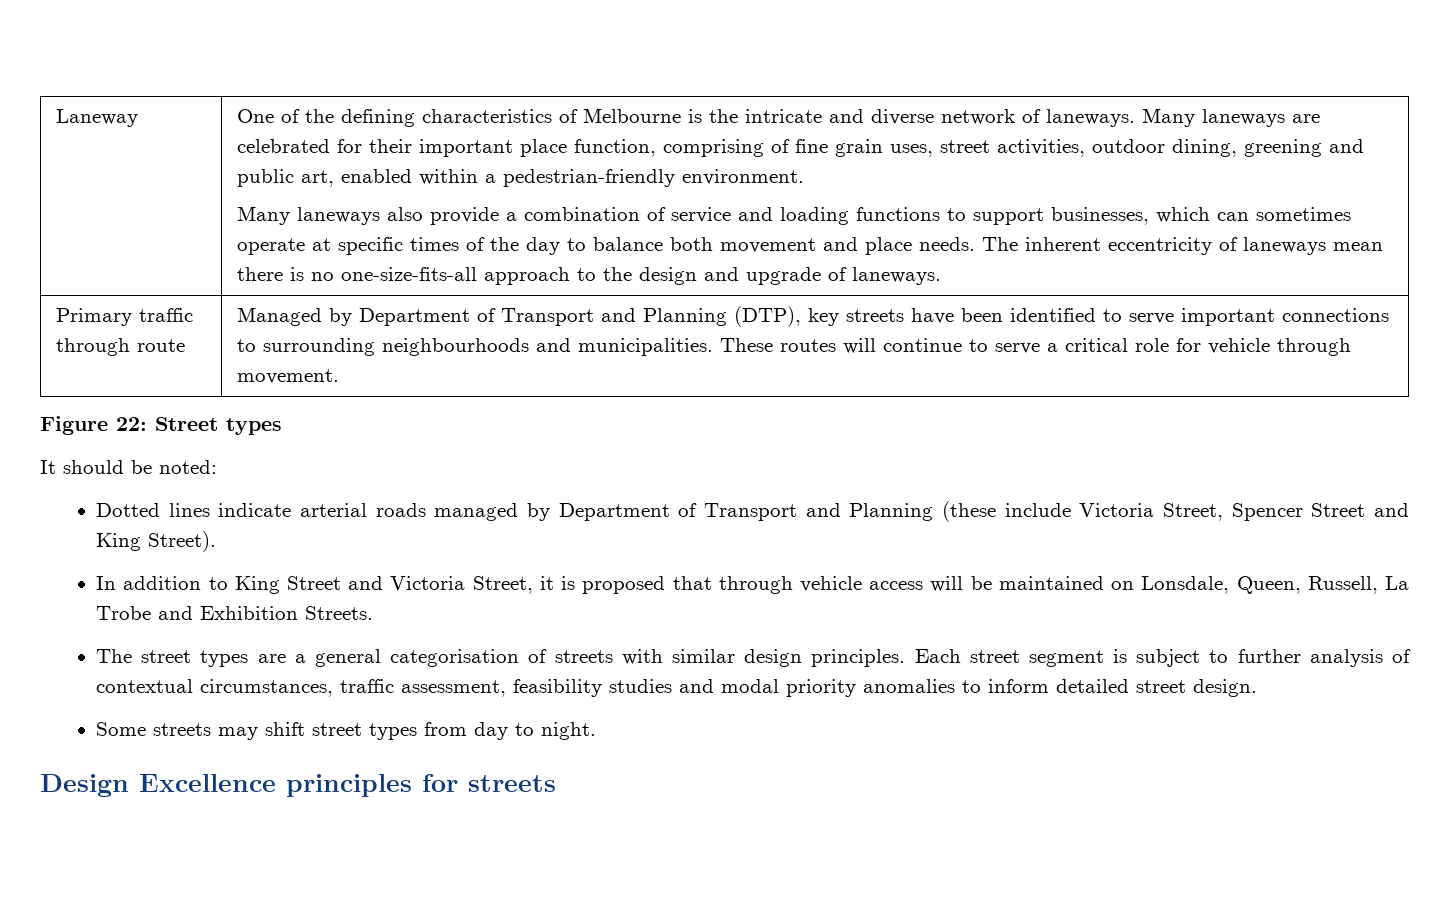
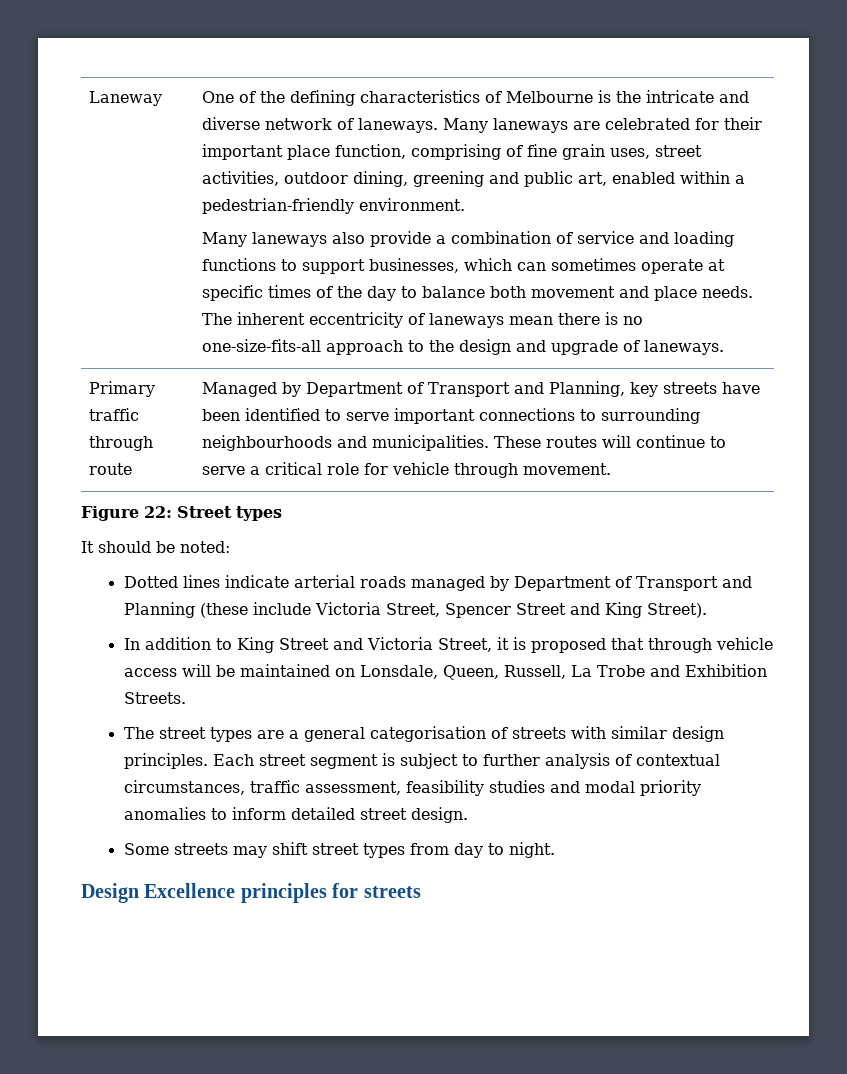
- Primary traffic through route | Managed by Department of Transport and Planning (DTP), key streets have been identified to serve important connections to surrounding neighbourhoods and municipalities. These routes will continue to serve a critical role for vehicle through movement.
+ Primary traffic through route | Managed by Department of Transport and Planning, key streets have been identified to serve important connections to surrounding neighbourhoods and municipalities. These routes will continue to serve a critical role for vehicle through movement.

